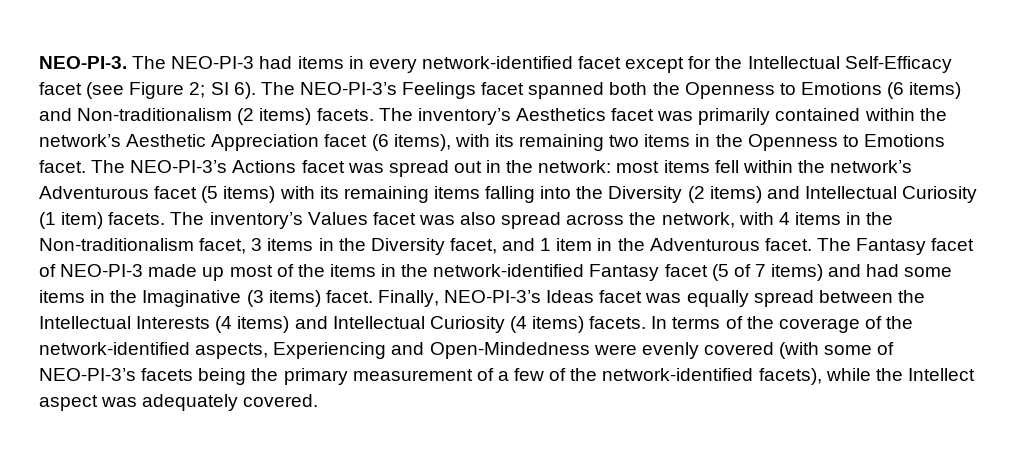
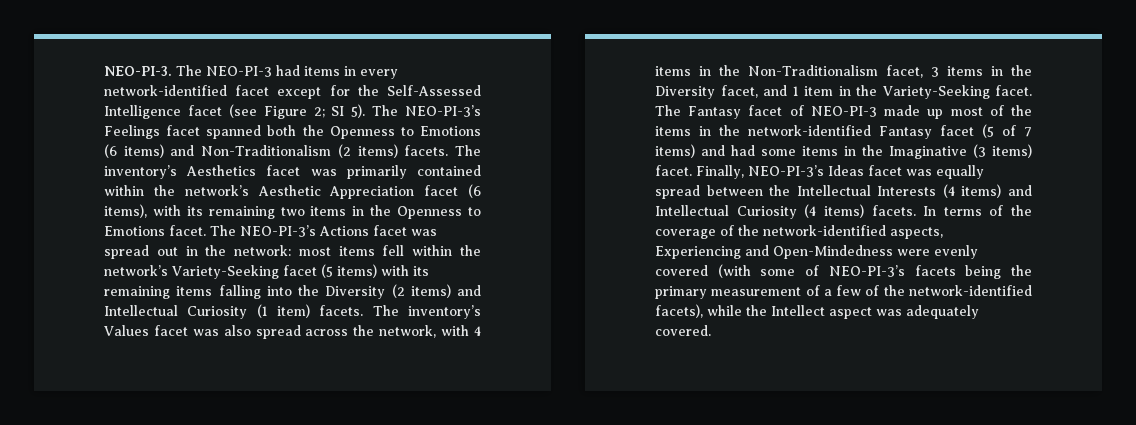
- The NEO-PI-3 had items in every network-identified facet except for the Intellectual Self-Efficacy facet (see Figure 2; SI 6).
+ The NEO-PI-3 had items in every network-identified facet except for the Self-Assessed Intelligence facet (see Figure 2; SI 5).
- The NEO-PI-3’s Feelings facet spanned both the Openness to Emotions (6 items) and Non-traditionalism (2 items) facets.
+ The NEO-PI-3’s Feelings facet spanned both the Openness to Emotions (6 items) and Non-Traditionalism (2 items) facets.
- The NEO-PI-3’s Actions facet was spread out in the network: most items fell within the network’s Adventurous facet (5 items) with its remaining items falling into the Diversity (2 items) and Intellectual Curiosity (1 item) facets.
+ The NEO-PI-3’s Actions facet was spread out in the network: most items fell within the network’s Variety-Seeking facet (5 items) with its remaining items falling into the Diversity (2 items) and Intellectual Curiosity (1 item) facets.
- The inventory’s Values facet was also spread across the network, with 4 items in the Non-traditionalism facet, 3 items in the Diversity facet, and 1 item in the Adventurous facet.
+ The inventory’s Values facet was also spread across the network, with 4 items in the Non-Traditionalism facet, 3 items in the Diversity facet, and 1 item in the Variety-Seeking facet.

